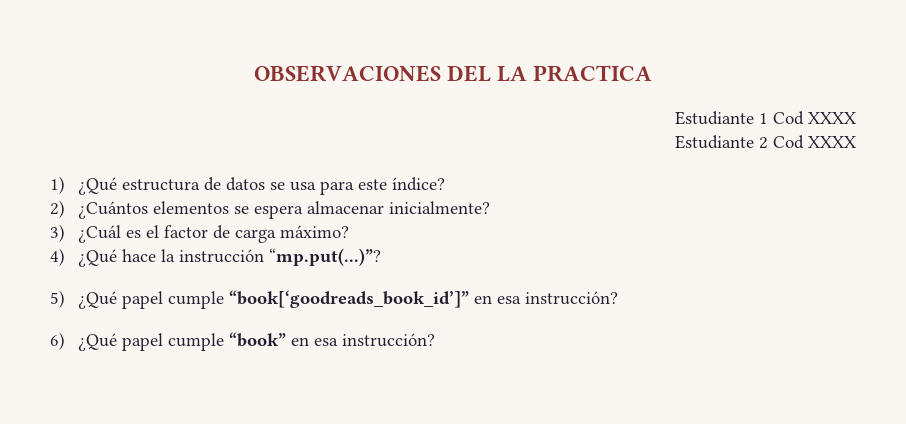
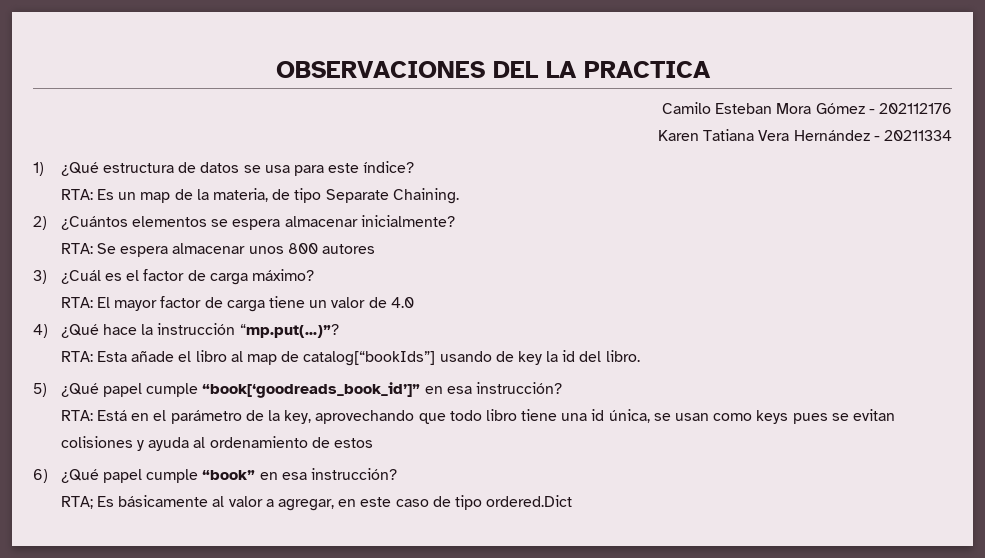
- Estudiante 1 Cod XXXX
- Estudiante 2 Cod XXXX
+ Camilo Esteban Mora Gómez - 202112176
+ Karen Tatiana Vera Hernández - 20211334
+ RTA: Es un map de la materia, de tipo Separate Chaining.
+ RTA: Se espera almacenar unos 800 autores
+ RTA: El mayor factor de carga tiene un valor de 4.0
+ RTA: Esta añade el libro al map de catalog[“bookIds”] usando de key la id del libro.
+ RTA: Está en el parámetro de la key, aprovechando que todo libro tiene una id única, se usan como keys pues se evitan colisiones y ayuda al ordenamiento de estos
+ RTA; Es básicamente al valor a agregar, en este caso de tipo ordered.Dict

